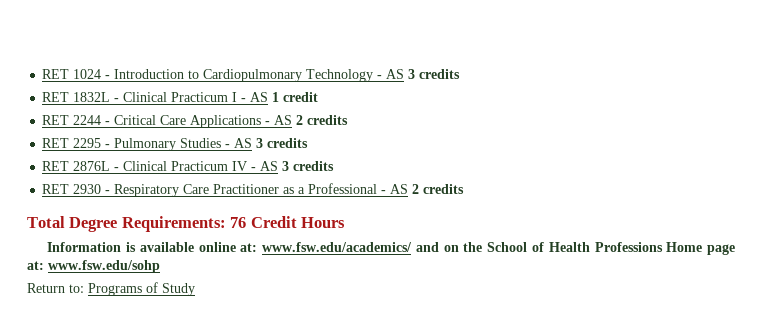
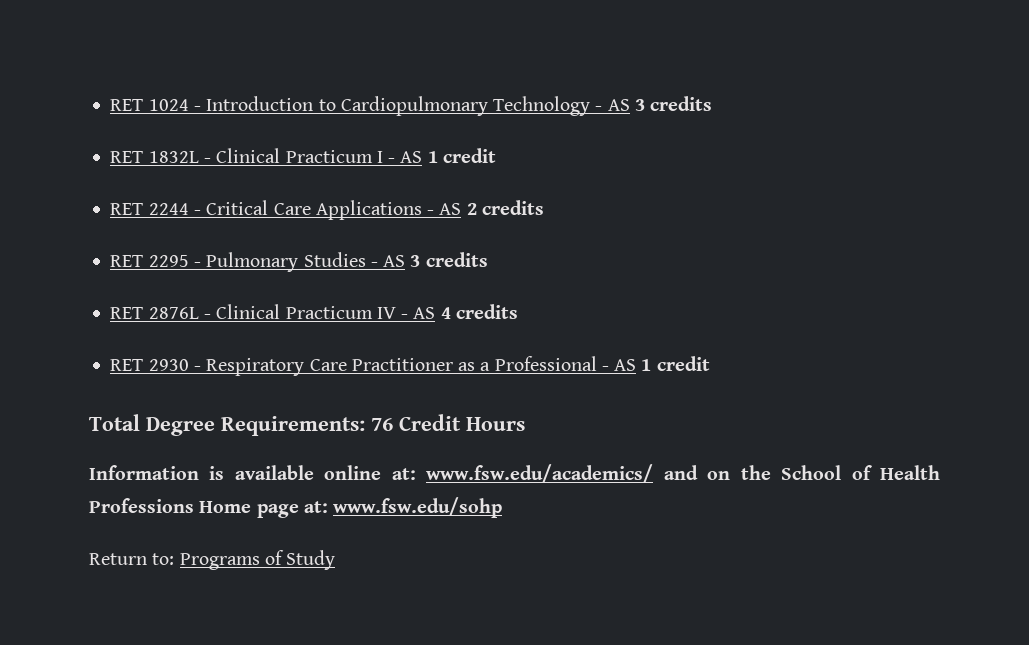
- RET 2876L - Clinical Practicum IV - AS 3 credits
+ RET 2876L - Clinical Practicum IV - AS 4 credits
- RET 2930 - Respiratory Care Practitioner as a Professional - AS 2 credits
+ RET 2930 - Respiratory Care Practitioner as a Professional - AS 1 credit

